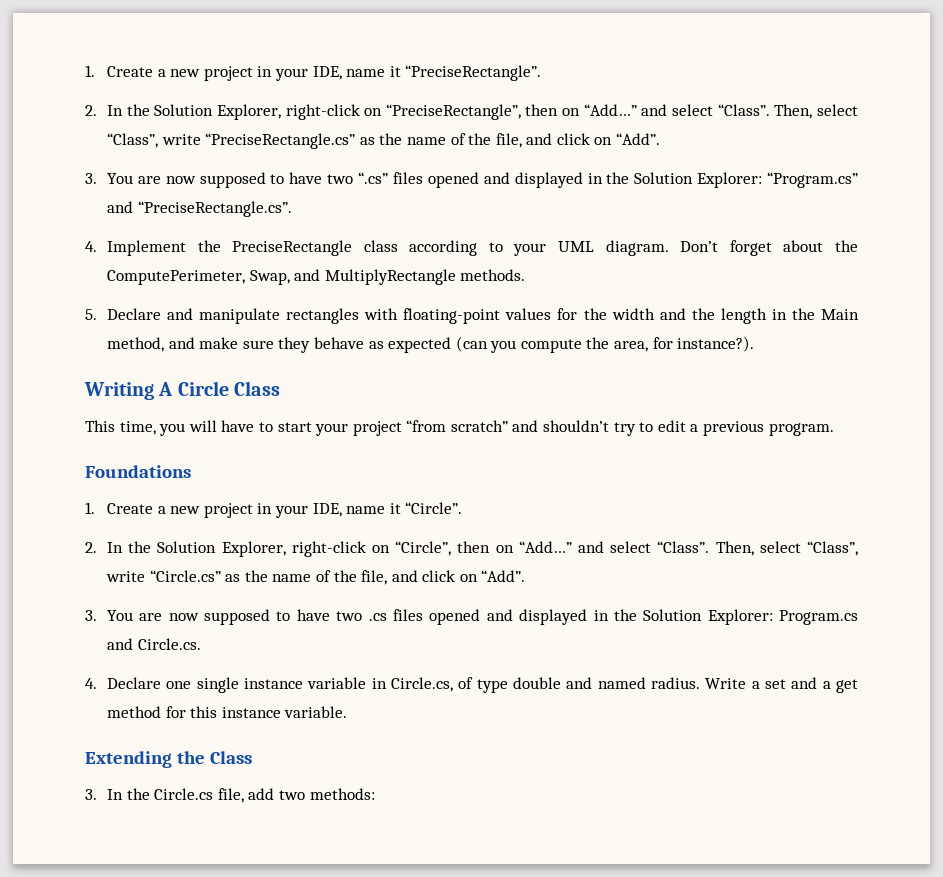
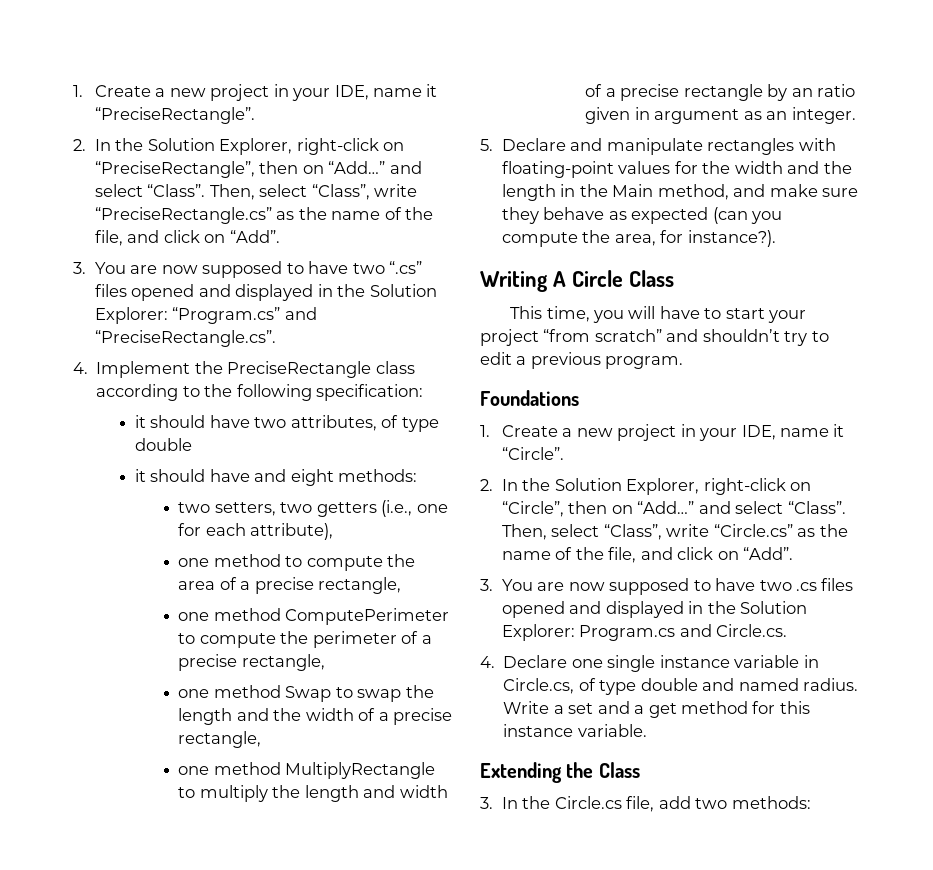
- 4. Implement the PreciseRectangle class according to your UML diagram. Don’t forget about the ComputePerimeter, Swap, and MultiplyRectangle methods.
+ 4. Implement the PreciseRectangle class according to the following specification:
+ it should have two attributes, of type double
+ it should have and eight methods:
+ two setters, two getters (i.e., one for each attribute),
+ one method to compute the area of a precise rectangle,
+ one method ComputePerimeter to compute the perimeter of a precise rectangle,
+ one method Swap to swap the length and the width of a precise rectangle,
+ one method MultiplyRectangle to multiply the length and width of a precise rectangle by an ratio given in argument as an integer.

